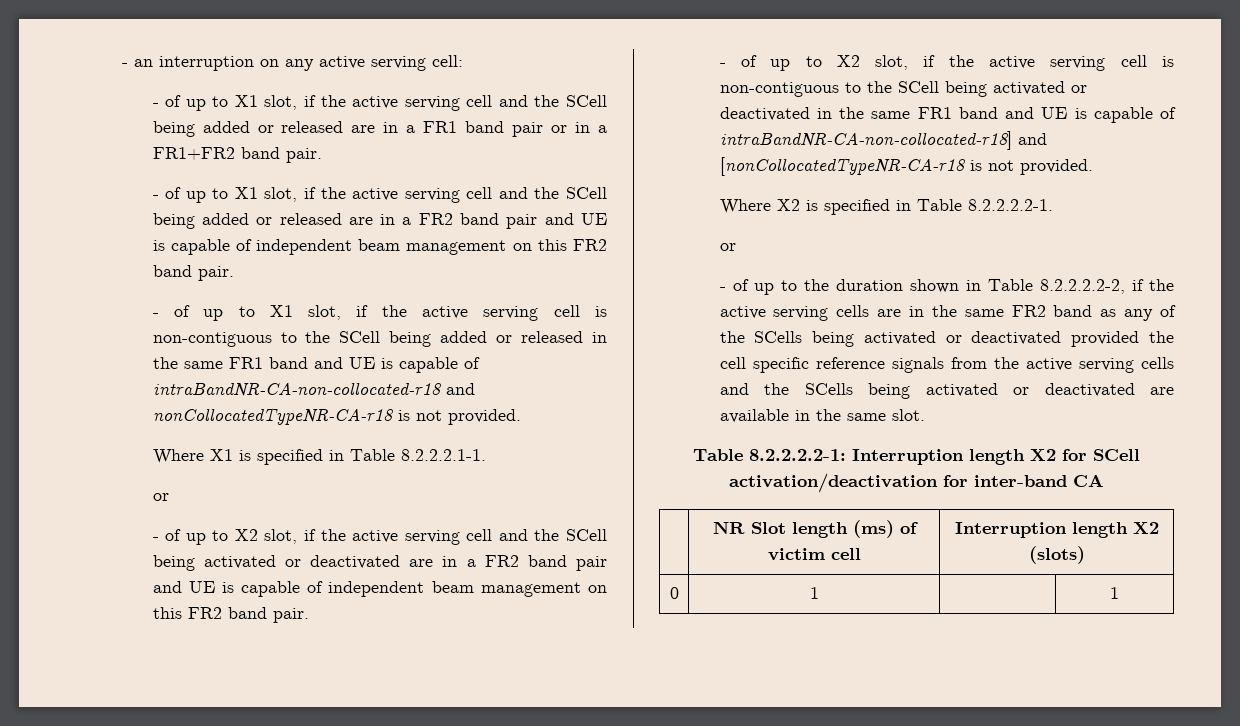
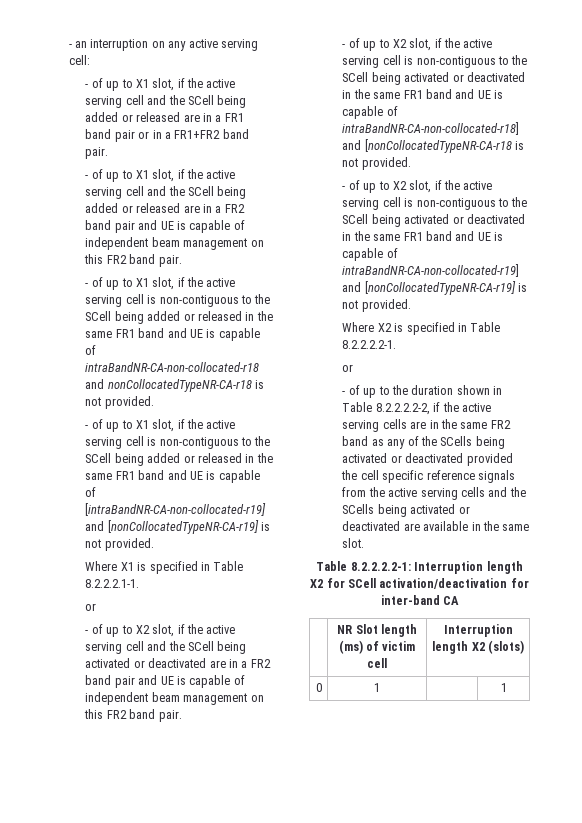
+ - of up to X1 slot, if the active serving cell is non-contiguous to the SCell being added or released in the same FR1 band and UE is capable of [intraBandNR-CA-non-collocated-r19] and [nonCollocatedTypeNR-CA-r19] is not provided.
+ - of up to X2 slot, if the active serving cell is non-contiguous to the SCell being activated or deactivated in the same FR1 band and UE is capable of intraBandNR-CA-non-collocated-r19] and [nonCollocatedTypeNR-CA-r19] is not provided.

